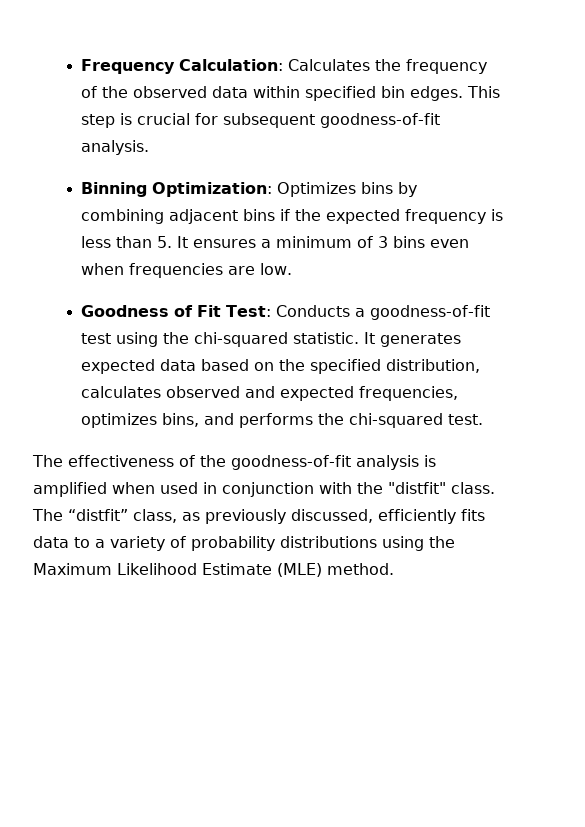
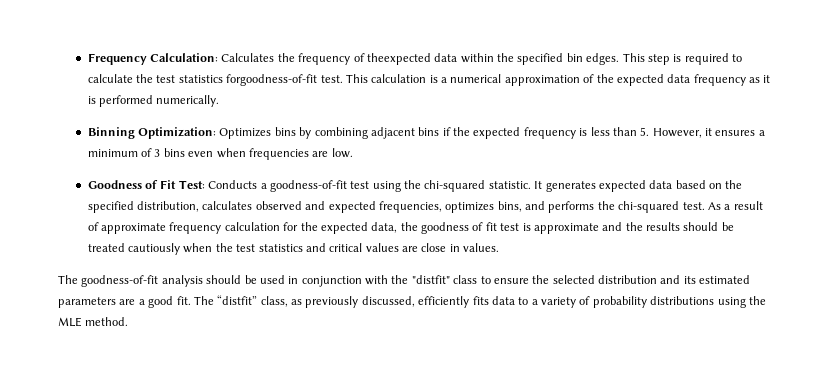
- Frequency Calculation: Calculates the frequency of the observed data within specified bin edges.
+ Frequency Calculation: Calculates the frequency of theexpected data within the specified bin edges.
- This step is crucial for subsequent goodness-of-fit analysis.
+ This step is required to calculate the test statistics forgoodness-of-fit test. This calculation is a numerical approximation of the expected data frequency as it is performed numerically.
- Binning Optimization: Optimizes bins by combining adjacent bins if the expected frequency is less than 5. It ensures a minimum of 3 bins even when frequencies are low.
+ Binning Optimization: Optimizes bins by combining adjacent bins if the expected frequency is less than 5. However, it ensures a minimum of 3 bins even when frequencies are low.
- It generates expected data based on the specified distribution, calculates observed and expected frequencies, optimizes bins, and performs the chi-squared test.
- The effectiveness of the goodness-of-fit analysis is amplified when used in conjunction with the "distfit" class.
+ It generates expected data based on the specified distribution, calculates observed and expected frequencies, optimizes bins, and performs the chi-squared test. As a result of approximate frequency calculation for the expected data, the goodness of fit test is approximate and the results should be treated cautiously when the test statistics and critical values are close in values.
+ The goodness-of-fit analysis should be used in conjunction with the "distfit" class to ensure the selected distribution and its estimated parameters are a good fit.
- The “distfit” class, as previously discussed, efficiently fits data to a variety of probability distributions using the Maximum Likelihood Estimate (MLE) method.
+ The “distfit” class, as previously discussed, efficiently fits data to a variety of probability distributions using the MLE method.

